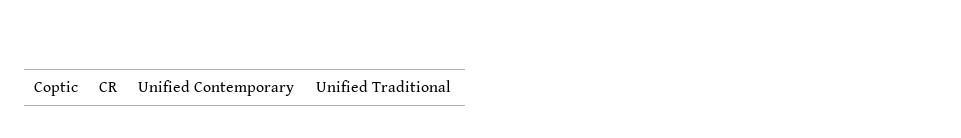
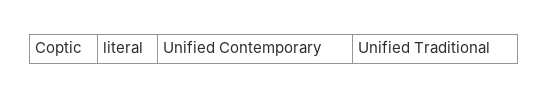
- Coptic | CR | Unified Contemporary | Unified Traditional
+ Coptic | literal | Unified Contemporary | Unified Traditional

